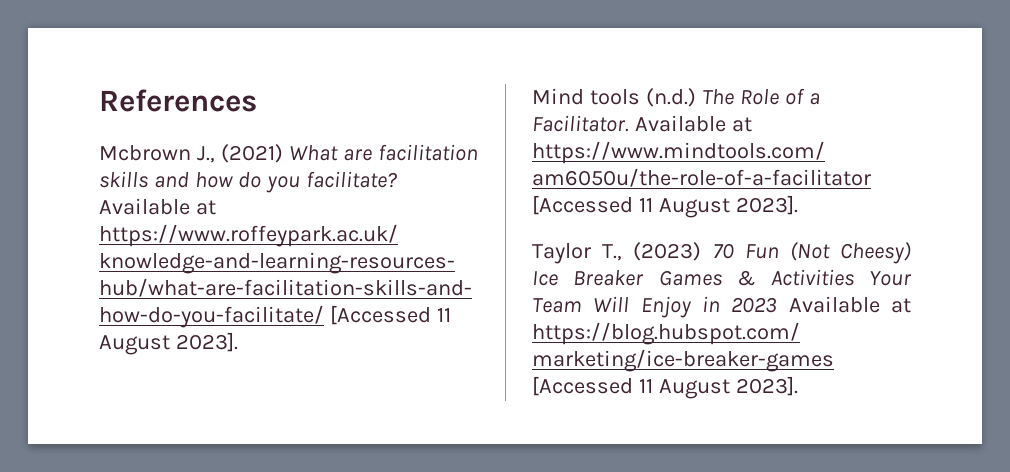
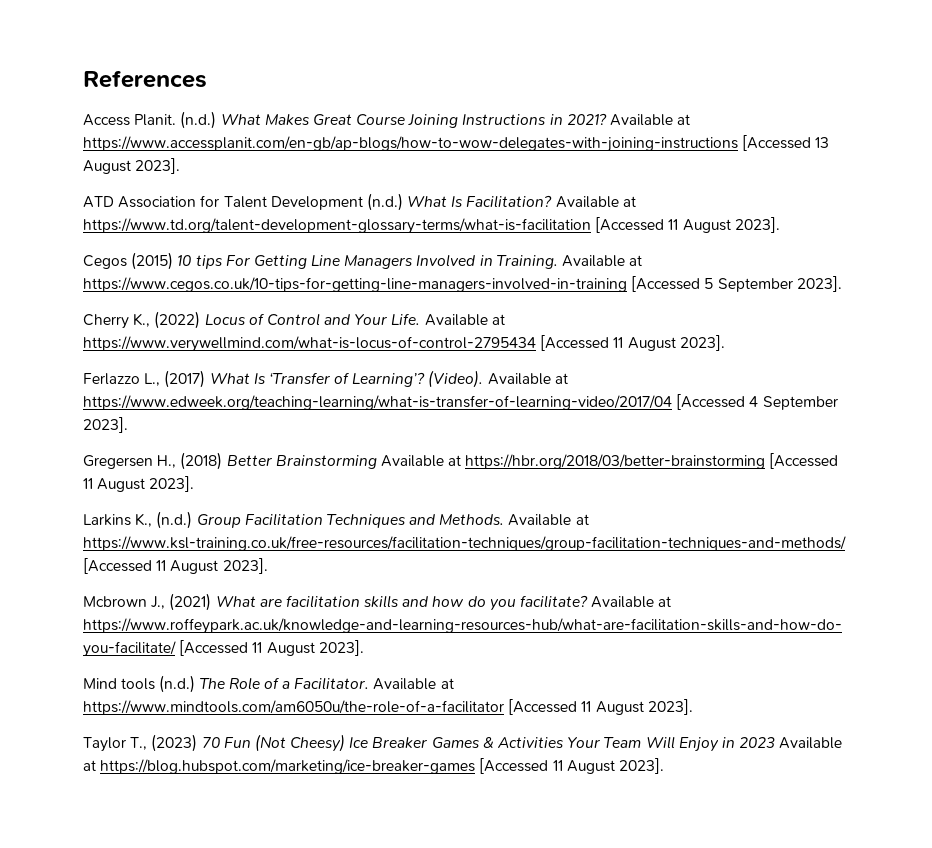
+ Access Planit. (n.d.) What Makes Great Course Joining Instructions in 2021? Available at https://www.accessplanit.com/en-gb/ap-blogs/how-to-wow-delegates-with-joining-instructions [Accessed 13 August 2023].
+ ATD Association for Talent Development (n.d.) What Is Facilitation? Available at https://www.td.org/talent-development-glossary-terms/what-is-facilitation [Accessed 11 August 2023].
+ Cegos (2015) 10 tips For Getting Line Managers Involved in Training. Available at https://www.cegos.co.uk/10-tips-for-getting-line-managers-involved-in-training [Accessed 5 September 2023].
+ Cherry K., (2022) Locus of Control and Your Life. Available at https://www.verywellmind.com/what-is-locus-of-control-2795434 [Accessed 11 August 2023].
+ Ferlazzo L., (2017) What Is ‘Transfer of Learning’? (Video). Available at https://www.edweek.org/teaching-learning/what-is-transfer-of-learning-video/2017/04 [Accessed 4 September 2023].
+ Gregersen H., (2018) Better Brainstorming Available at https://hbr.org/2018/03/better-brainstorming [Accessed 11 August 2023].
+ Larkins K., (n.d.) Group Facilitation Techniques and Methods. Available at https://www.ksl-training.co.uk/free-resources/facilitation-techniques/group-facilitation-techniques-and-methods/ [Accessed 11 August 2023].

